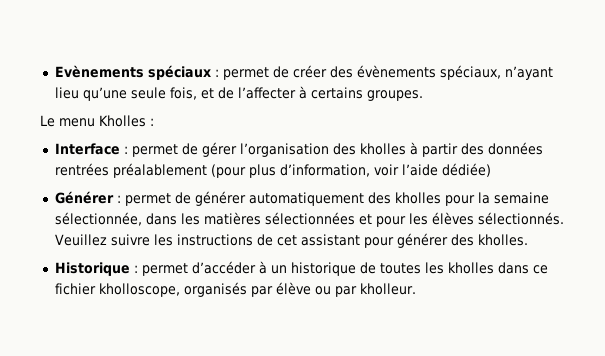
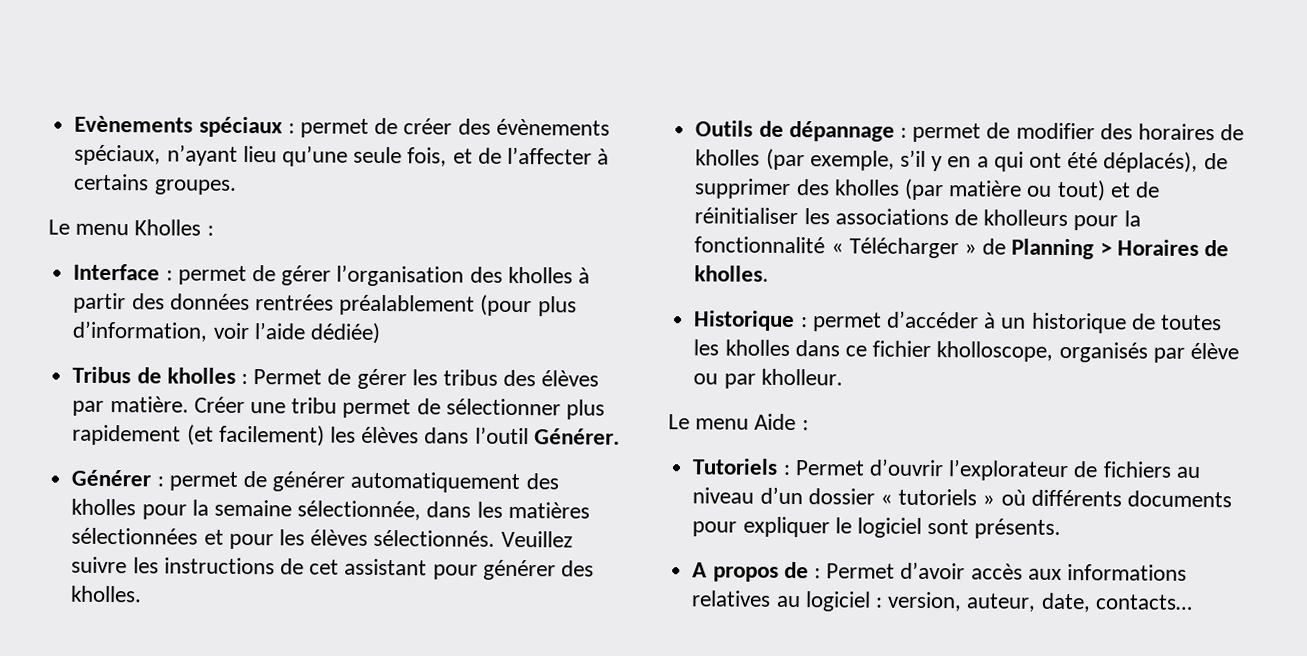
+ Tribus de kholles : Permet de gérer les tribus des élèves par matière. Créer une tribu permet de sélectionner plus rapidement (et facilement) les élèves dans l’outil Générer.
+ Outils de dépannage : permet de modifier des horaires de kholles (par exemple, s’il y en a qui ont été déplacés), de supprimer des kholles (par matière ou tout) et de réinitialiser les associations de kholleurs pour la fonctionnalité « Télécharger » de Planning > Horaires de kholles.
+ Le menu Aide :
+ Tutoriels : Permet d’ouvrir l’explorateur de fichiers au niveau d’un dossier « tutoriels » où différents documents pour expliquer le logiciel sont présents.
+ A propos de : Permet d’avoir accès aux informations relatives au logiciel : version, auteur, date, contacts…

